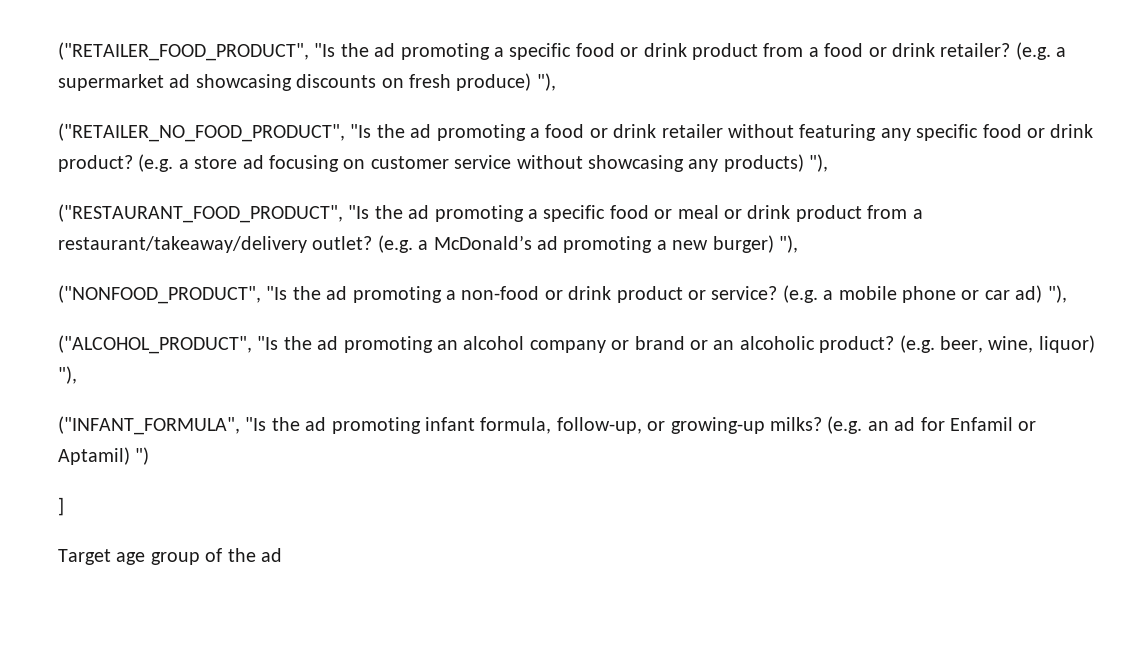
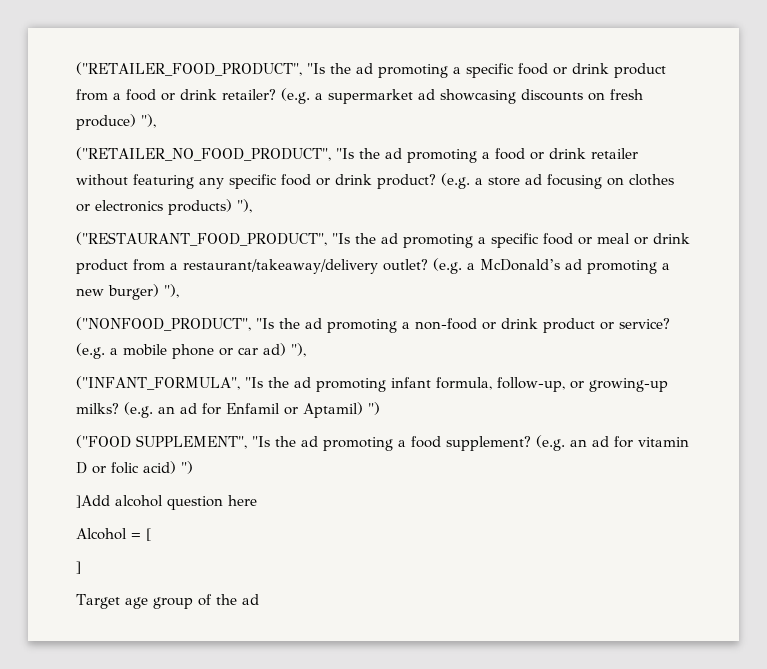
- (e.g. a store ad focusing on customer service without showcasing any products) "),
+ (e.g. a store ad focusing on clothes or electronics products) "),
- ("ALCOHOL_PRODUCT", "Is the ad promoting an alcohol company or brand or an alcoholic product? (e.g. beer, wine, liquor) "),
+ ("FOOD SUPPLEMENT", "Is the ad promoting a food supplement? (e.g. an ad for vitamin D or folic acid) ")
+ ]Add alcohol question here
+ Alcohol = [

